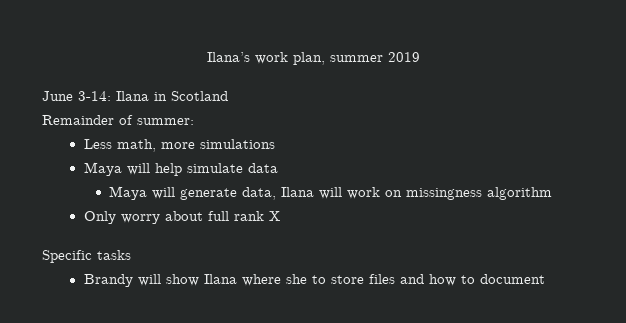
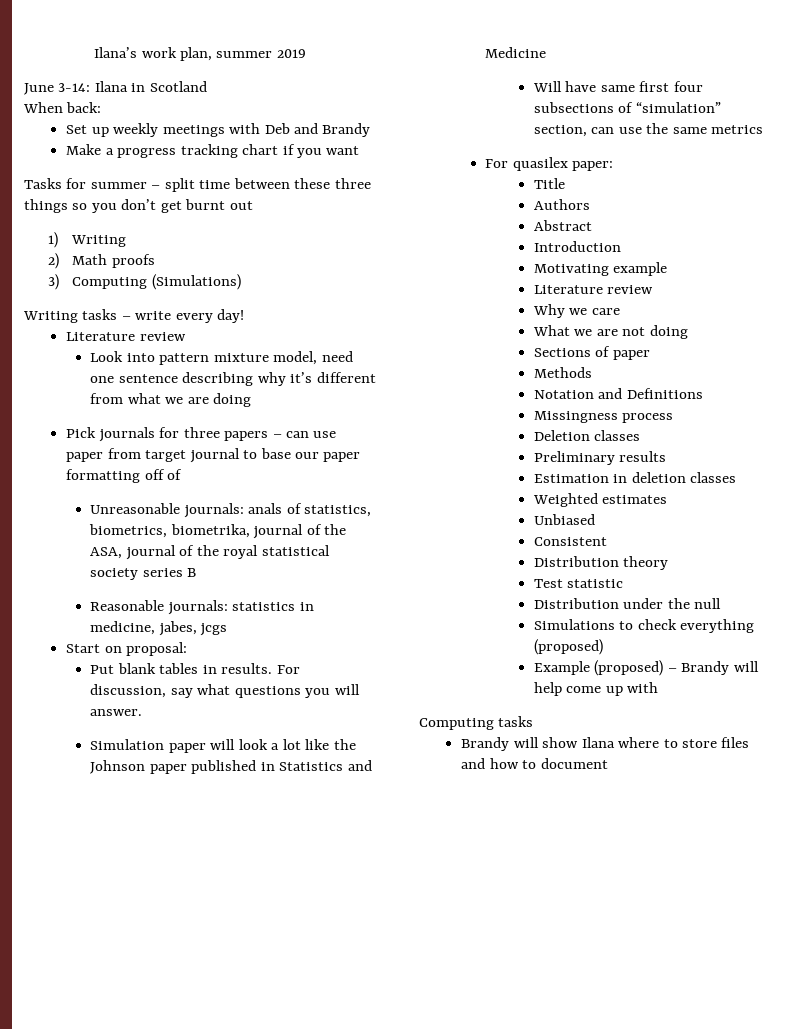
- Remainder of summer:
- Less math, more simulations
- Maya will help simulate data
- Maya will generate data, Ilana will work on missingness algorithm
- Only worry about full rank X
- Specific tasks
+ When back:
+ Set up weekly meetings with Deb and Brandy
+ Make a progress tracking chart if you want
+ Tasks for summer – split time between these three things so you don’t get burnt out
+ 1) Writing
+ 2) Math proofs
+ 3) Computing (Simulations)
+ Writing tasks – write every day!
+ Literature review
+ Look into pattern mixture model, need one sentence describing why it’s different from what we are doing
+ Pick journals for three papers – can use paper from target journal to base our paper formatting off of
+ Unreasonable journals: anals of statistics, biometrics, biometrika, journal of the ASA, journal of the royal statistical society series B
+ Reasonable journals: statistics in medicine, jabes, jcgs
+ Start on proposal:
+ Put blank tables in results. For discussion, say what questions you will answer.
+ Simulation paper will look a lot like the Johnson paper published in Statistics and Medicine
+ Will have same first four subsections of “simulation” section, can use the same metrics
+ For quasilex paper:
+ Title
+ Authors
+ Abstract
+ Introduction
+ Motivating example
+ Literature review
+ Why we care
+ What we are not doing
+ Sections of paper
+ Methods
+ Notation and Definitions
+ Missingness process
+ Deletion classes
+ Preliminary results
+ Estimation in deletion classes
+ Weighted estimates
+ Unbiased
+ Consistent
+ Distribution theory
+ Test statistic
+ Distribution under the null
+ Simulations to check everything (proposed)
+ Example (proposed) – Brandy will help come up with
+ Computing tasks
- Brandy will show Ilana where she to store files and how to document
+ Brandy will show Ilana where to store files and how to document

